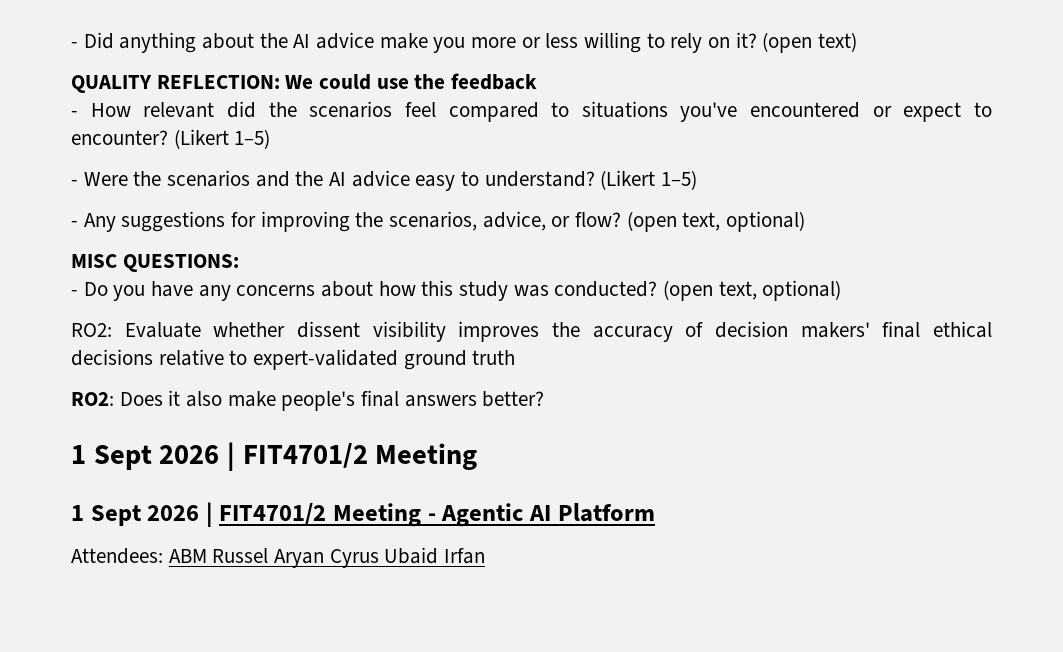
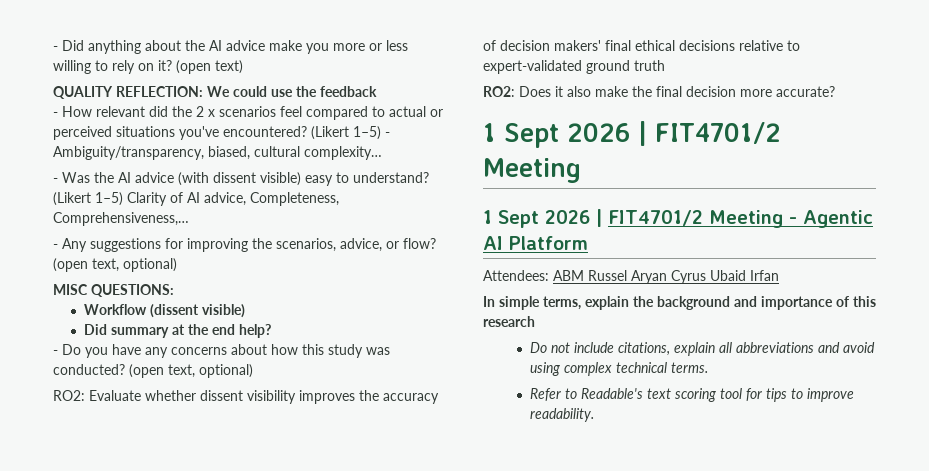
- - How relevant did the scenarios feel compared to situations you've encountered or expect to encounter? (Likert 1–5)
- - Were the scenarios and the AI advice easy to understand? (Likert 1–5)
+ - How relevant did the 2 x scenarios feel compared to actual or perceived situations you've encountered? (Likert 1–5) - Ambiguity/transparency, biased, cultural complexity…
+ - Was the AI advice (with dissent visible) easy to understand? (Likert 1–5) Clarity of AI advice, Completeness, Comprehensiveness,…
+ Workflow (dissent visible)
+ Did summary at the end help?
- RO2: Does it also make people's final answers better?
+ RO2: Does it also make the final decision more accurate?
+ In simple terms, explain the background and importance of this research
+ Do not include citations, explain all abbreviations and avoid using complex technical terms.
+ Refer to Readable's text scoring tool for tips to improve readability.

